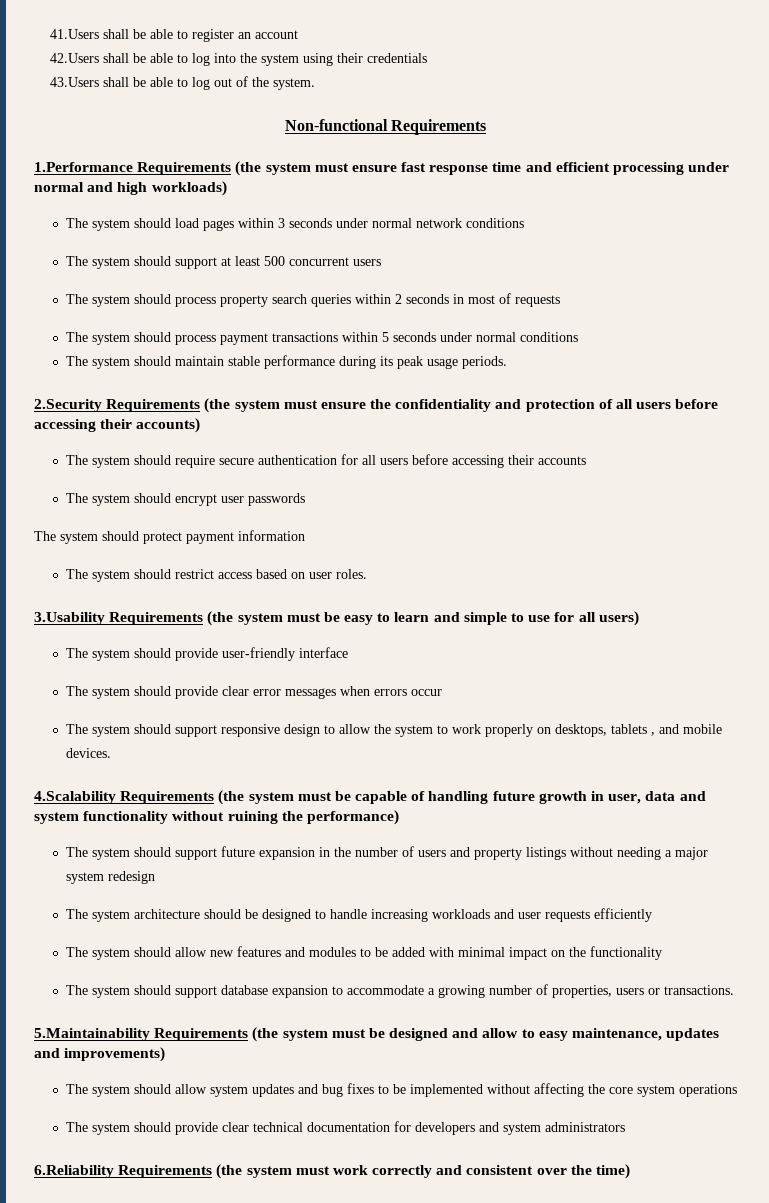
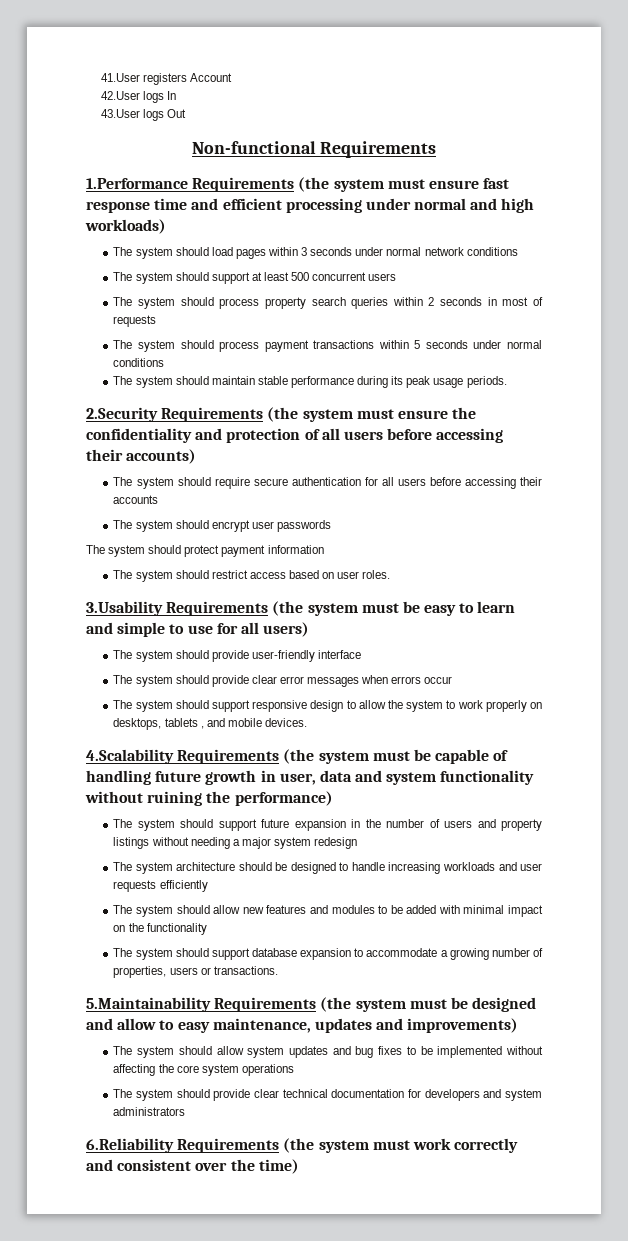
- 41.Users shall be able to register an account
- 42.Users shall be able to log into the system using their credentials
- 43.Users shall be able to log out of the system.
+ 41.User registers Account
+ 42.User logs In
+ 43.User logs Out

